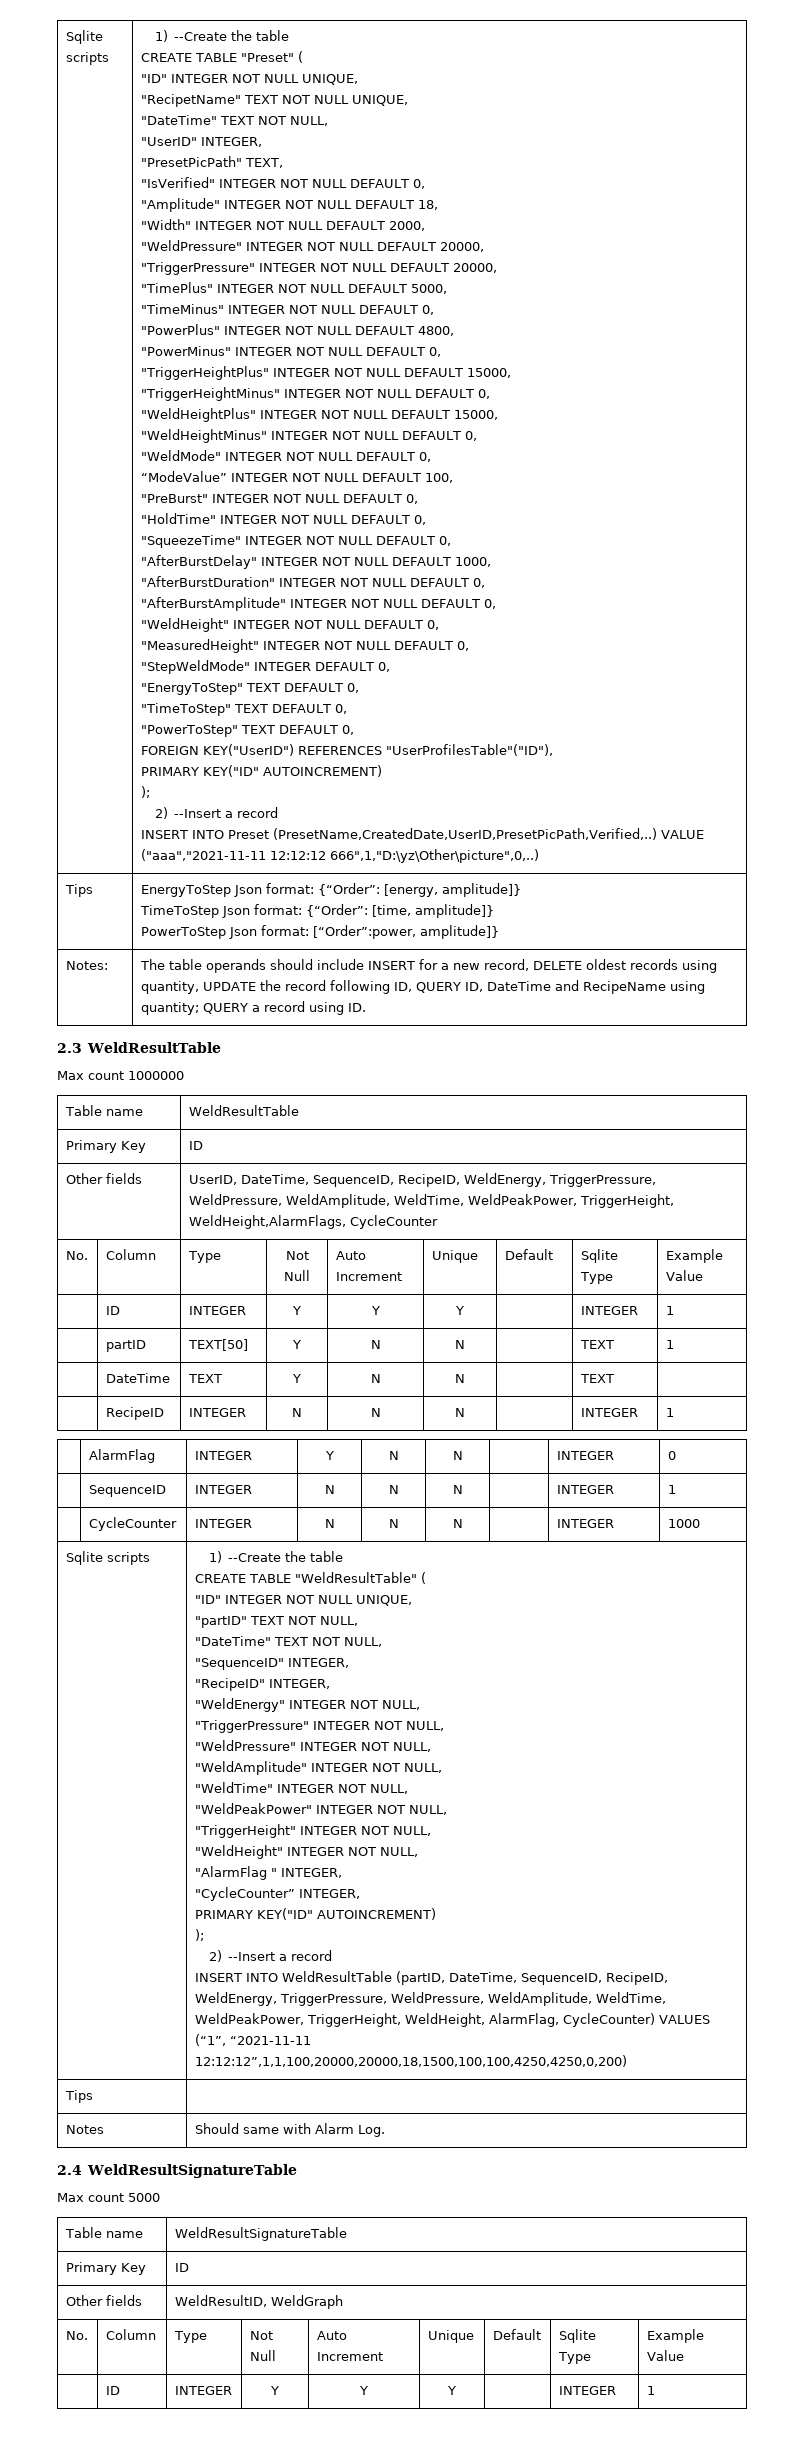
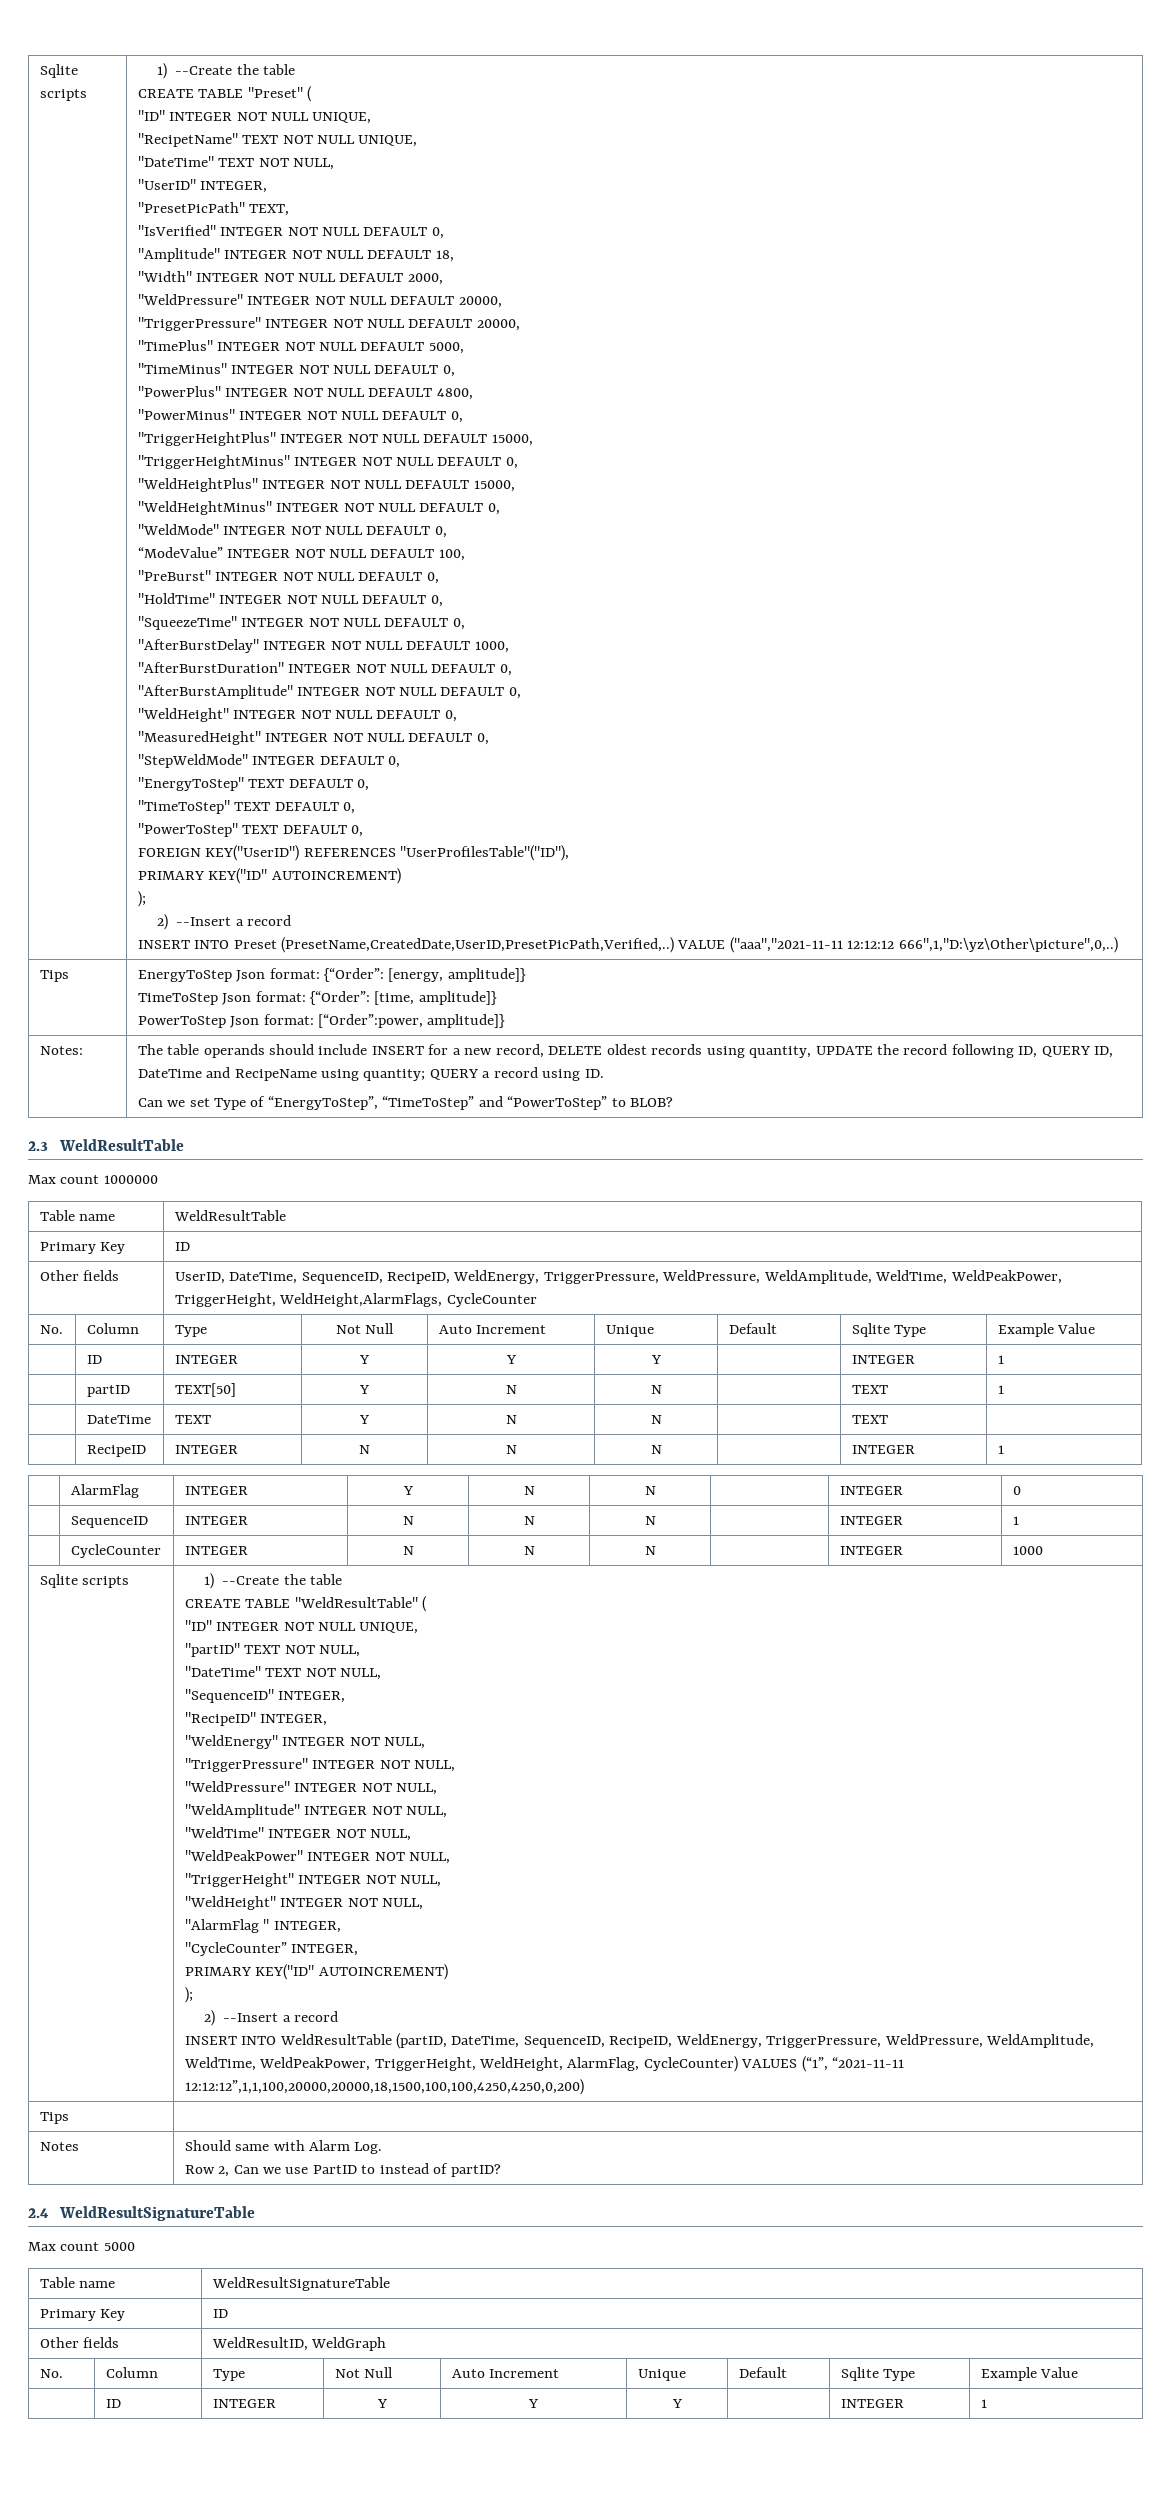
+ Can we set Type of “EnergyToStep”, “TimeToStep” and “PowerToStep” to BLOB?
  Notes | Should same with Alarm Log.
+ Row 2, Can we use PartID to instead of partID?

